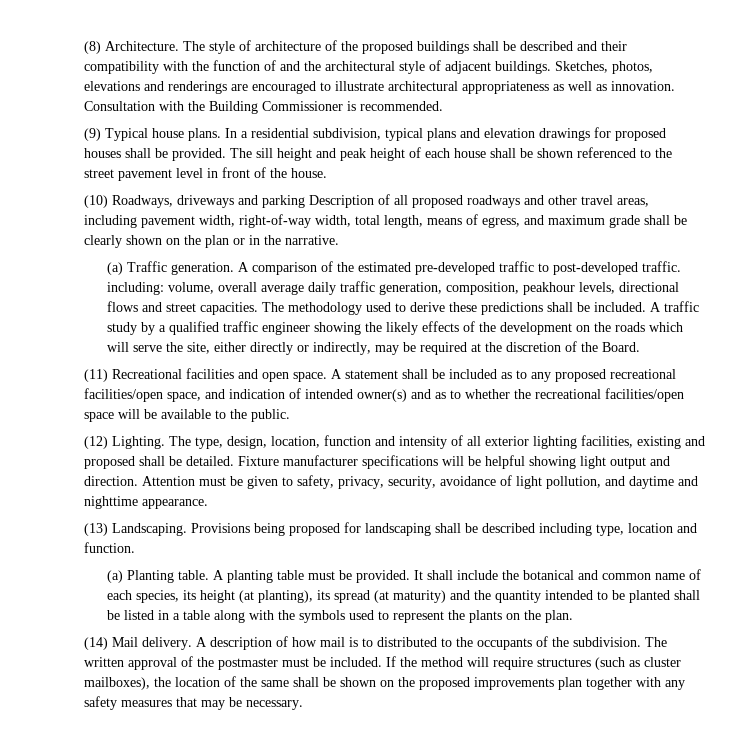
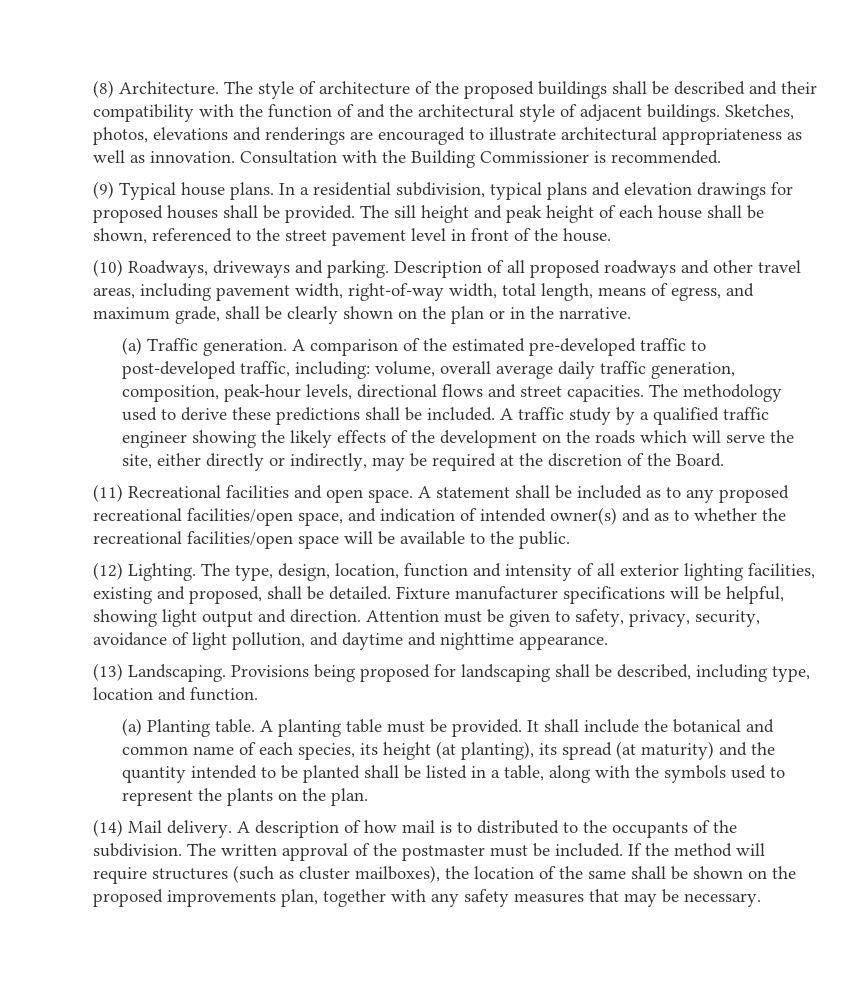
- The sill height and peak height of each house shall be shown referenced to the street pavement level in front of the house.
+ The sill height and peak height of each house shall be shown, referenced to the street pavement level in front of the house.
- (10) Roadways, driveways and parking Description of all proposed roadways and other travel areas, including pavement width, right-of-way width, total length, means of egress, and maximum grade shall be clearly shown on the plan or in the narrative.
+ (10) Roadways, driveways and parking. Description of all proposed roadways and other travel areas, including pavement width, right-of-way width, total length, means of egress, and maximum grade, shall be clearly shown on the plan or in the narrative.
- A comparison of the estimated pre-developed traffic to post-developed traffic. including: volume, overall average daily traffic generation, composition, peakhour levels, directional flows and street capacities.
+ A comparison of the estimated pre-developed traffic to post-developed traffic, including: volume, overall average daily traffic generation, composition, peak-hour levels, directional flows and street capacities.
- The type, design, location, function and intensity of all exterior lighting facilities, existing and proposed shall be detailed.
+ The type, design, location, function and intensity of all exterior lighting facilities, existing and proposed, shall be detailed.
- Fixture manufacturer specifications will be helpful showing light output and direction.
+ Fixture manufacturer specifications will be helpful, showing light output and direction.
- Provisions being proposed for landscaping shall be described including type, location and function.
+ Provisions being proposed for landscaping shall be described, including type, location and function.
- It shall include the botanical and common name of each species, its height (at planting), its spread (at maturity) and the quantity intended to be planted shall be listed in a table along with the symbols used to represent the plants on the plan.
+ It shall include the botanical and common name of each species, its height (at planting), its spread (at maturity) and the quantity intended to be planted shall be listed in a table, along with the symbols used to represent the plants on the plan.
- If the method will require structures (such as cluster mailboxes), the location of the same shall be shown on the proposed improvements plan together with any safety measures that may be necessary.
+ If the method will require structures (such as cluster mailboxes), the location of the same shall be shown on the proposed improvements plan, together with any safety measures that may be necessary.

